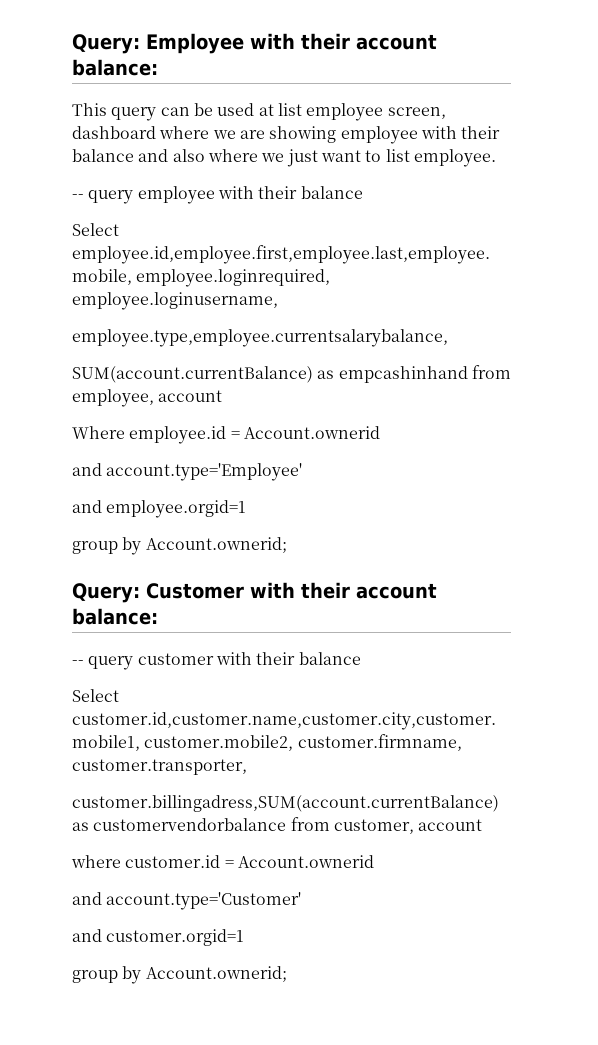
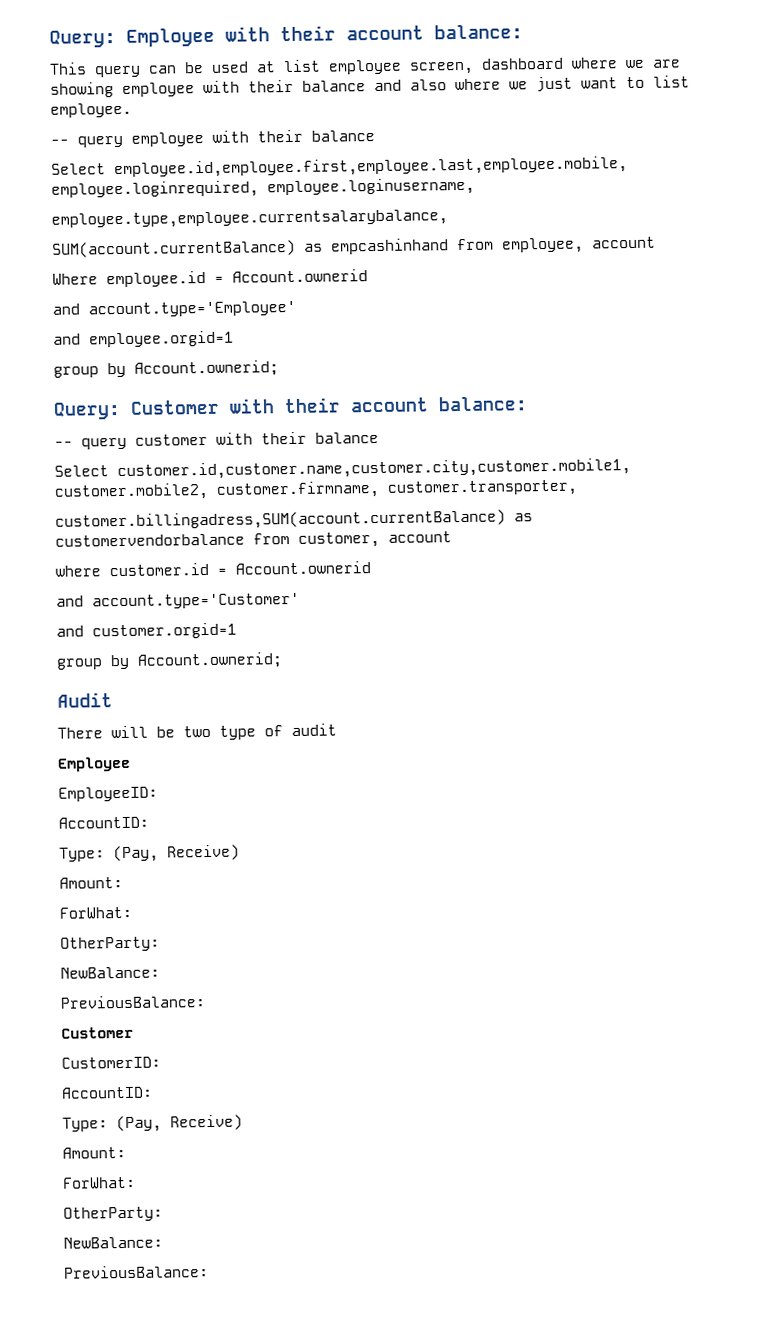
+ Audit
+ There will be two type of audit
+ Employee
+ EmployeeID:
+ AccountID:
+ Type: (Pay, Receive)
+ Amount:
+ ForWhat:
+ OtherParty:
+ NewBalance:
+ PreviousBalance:
+ Customer
+ CustomerID:
+ AccountID:
+ Type: (Pay, Receive)
+ Amount:
+ ForWhat:
+ OtherParty:
+ NewBalance:
+ PreviousBalance:

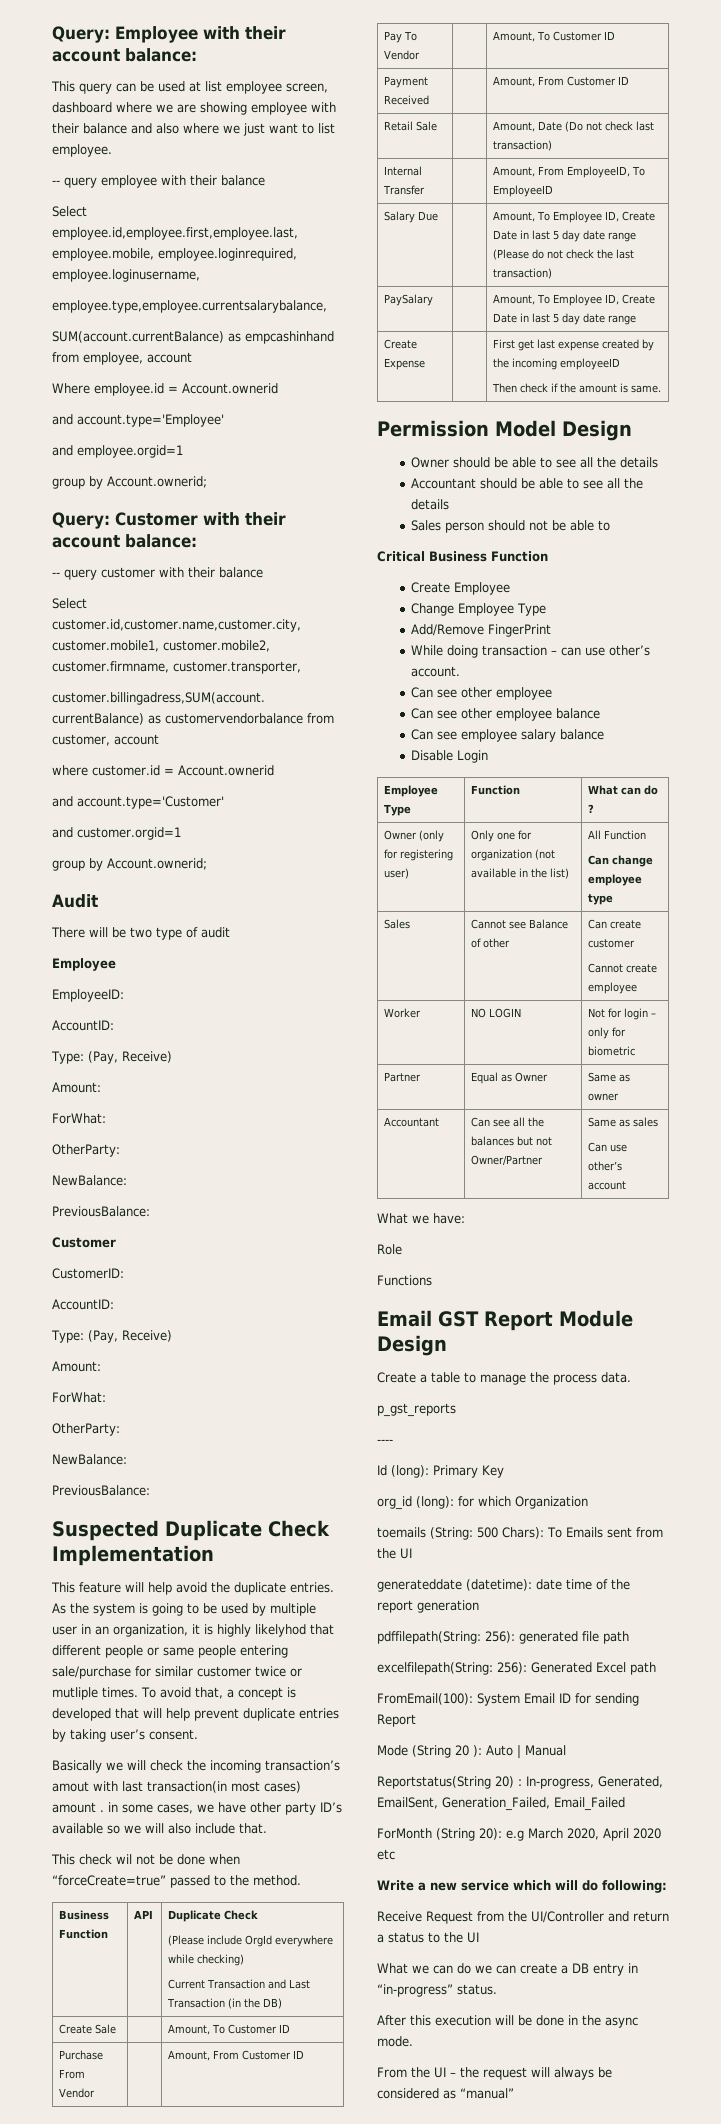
+ Suspected Duplicate Check Implementation
+ This feature will help avoid the duplicate entries. As the system is going to be used by multiple user in an organization, it is highly likelyhod that different people or same people entering sale/purchase for similar customer twice or mutliple times. To avoid that, a concept is developed that will help prevent duplicate entries by taking user’s consent.
+ Basically we will check the incoming transaction’s amout with last transaction(in most cases) amount . in some cases, we have other party ID’s available so we will also include that.
+ This check wil not be done when “forceCreate=true” passed to the method.
+ Business Function | API | Duplicate Check
+ (Please include OrgId everywhere while checking)
+ Current Transaction and Last Transaction (in the DB)
+ Create Sale | | Amount, To Customer ID
+ Purchase From Vendor | | Amount, From Customer ID
+ Pay To Vendor | | Amount, To Customer ID
+ Payment Received | | Amount, From Customer ID
+ Retail Sale | | Amount, Date (Do not check last transaction)
+ Internal Transfer | | Amount, From EmployeeID, To EmployeeID
+ Salary Due | | Amount, To Employee ID, Create Date in last 5 day date range (Please do not check the last transaction)
+ PaySalary | | Amount, To Employee ID, Create Date in last 5 day date range
+ Create Expense | | First get last expense created by the incoming employeeID
+ Then check if the amount is same.
+ Permission Model Design
+ Owner should be able to see all the details
+ Accountant should be able to see all the details
+ Sales person should not be able to
+ Critical Business Function
+ Create Employee
+ Change Employee Type
+ Add/Remove FingerPrint
+ While doing transaction – can use other’s account.
+ Can see other employee
+ Can see other employee balance
+ Can see employee salary balance
+ Disable Login
+ Employee Type | Function | What can do ?
+ Owner (only for registering user) | Only one for organization (not available in the list) | All Function
+ Can change employee type
+ Sales | Cannot see Balance of other | Can create customer
+ Cannot create employee
+ Worker | NO LOGIN | Not for login – only for biometric
+ Partner | Equal as Owner | Same as owner
+ Accountant | Can see all the balances but not Owner/Partner | Same as sales
+ Can use other’s account
+ What we have:
+ Role
+ Functions
+ Email GST Report Module Design
+ Create a table to manage the process data.
+ p_gst_reports
+ ----
+ Id (long): Primary Key
+ org_id (long): for which Organization
+ toemails (String: 500 Chars): To Emails sent from the UI
+ generateddate (datetime): date time of the report generation
+ pdffilepath(String: 256): generated file path
+ excelfilepath(String: 256): Generated Excel path
+ FromEmail(100): System Email ID for sending Report
+ Mode (String 20 ): Auto | Manual
+ Reportstatus(String 20) : In-progress, Generated, EmailSent, Generation_Failed, Email_Failed
+ ForMonth (String 20): e.g March 2020, April 2020 etc
+ Write a new service which will do following:
+ Receive Request from the UI/Controller and return a status to the UI
+ What we can do we can create a DB entry in “in-progress” status.
+ After this execution will be done in the async mode.
+ From the UI – the request will always be considered as “manual”

